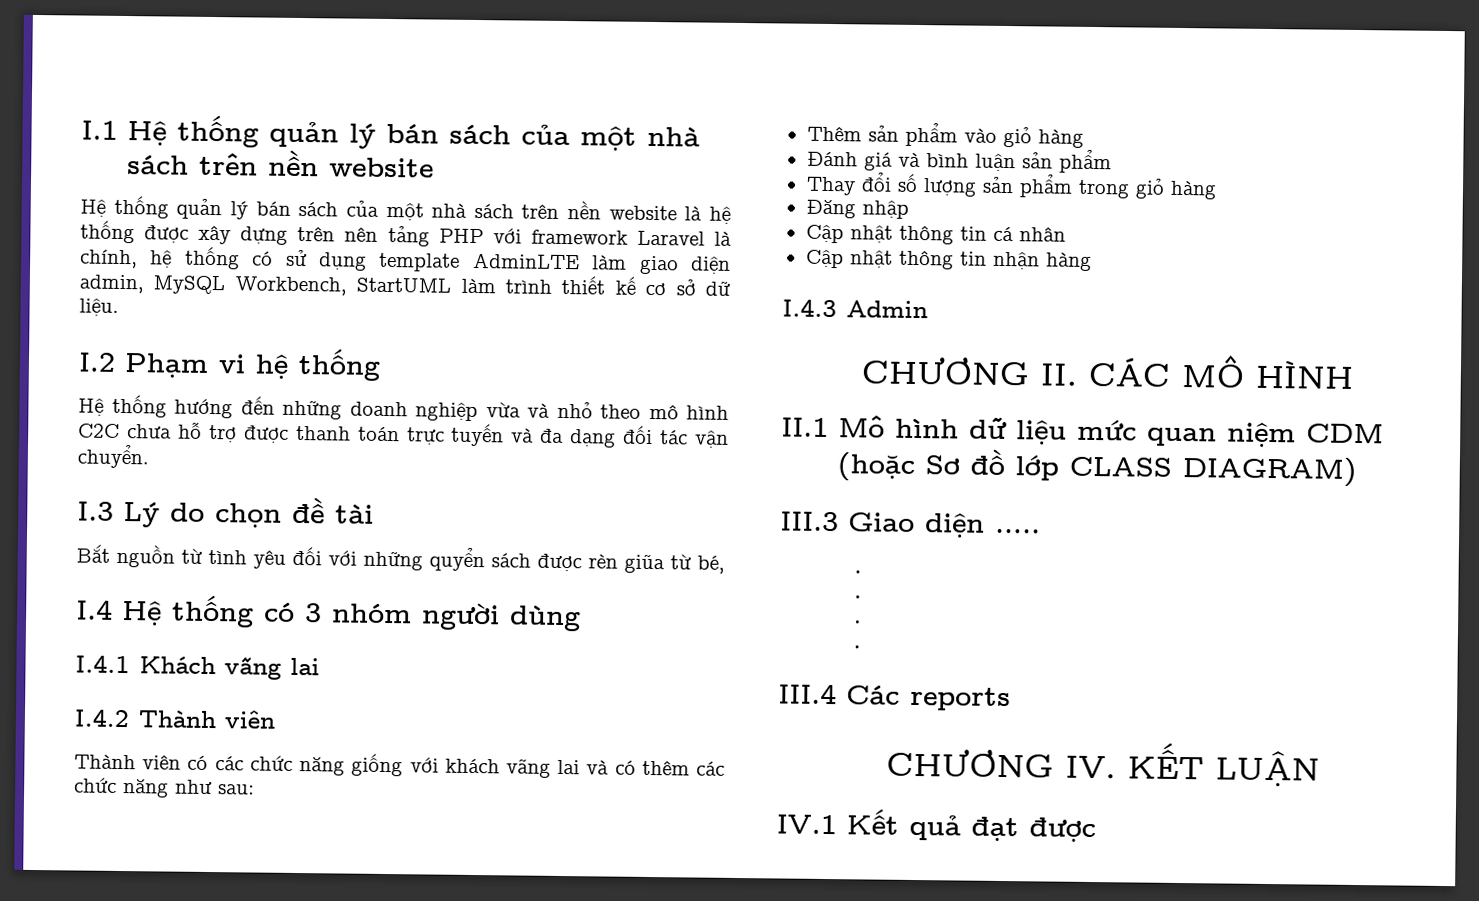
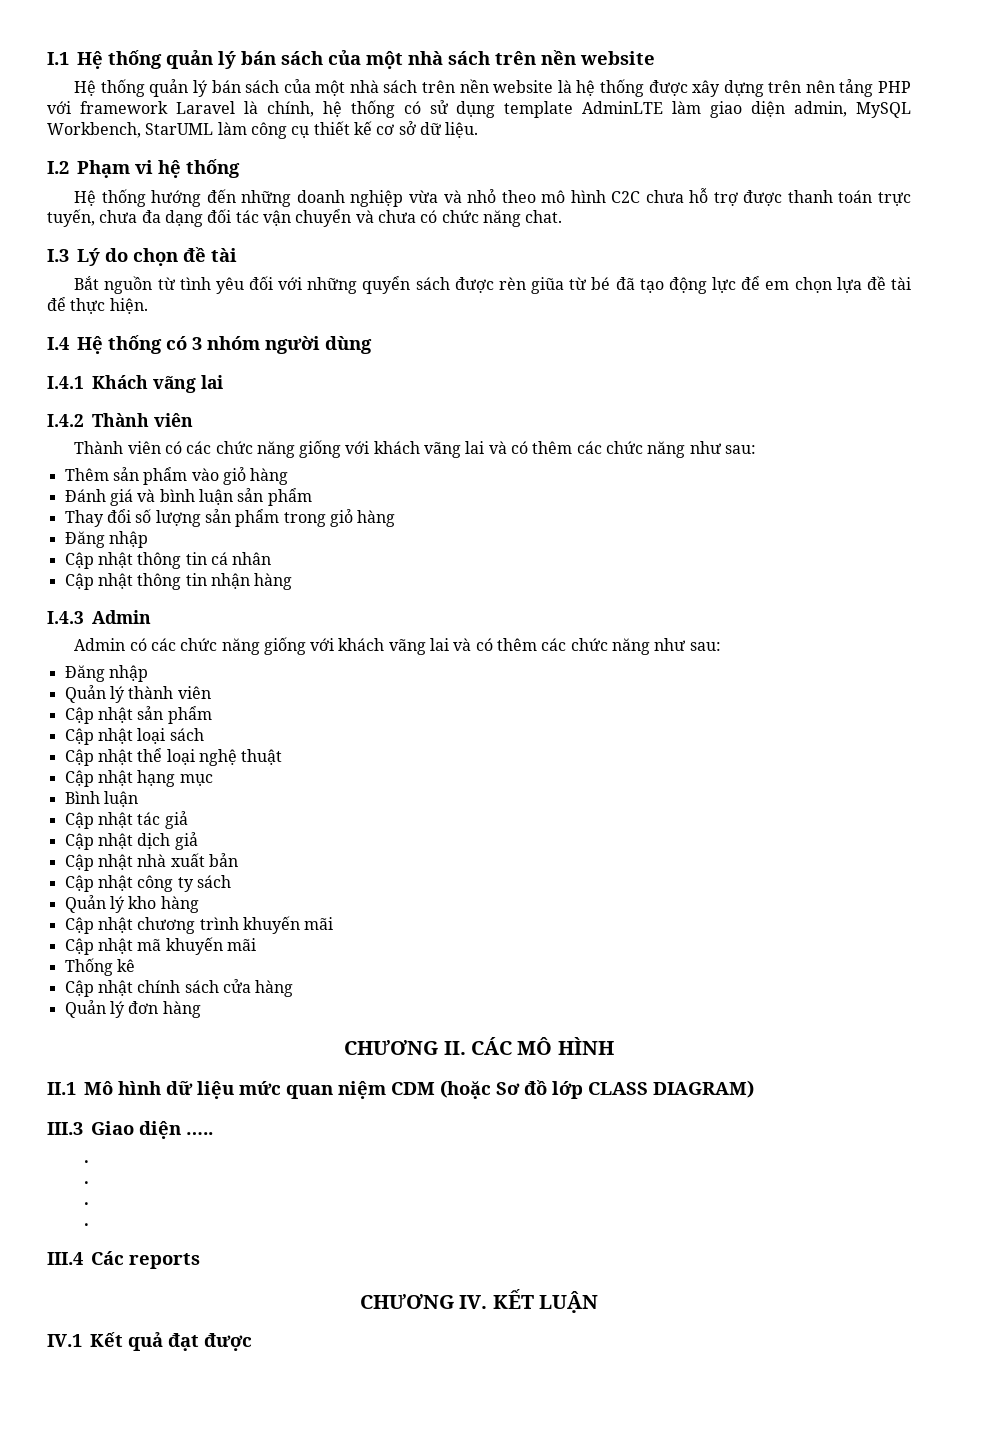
- Hệ thống quản lý bán sách của một nhà sách trên nền website là hệ thống được xây dựng trên nên tảng PHP với framework Laravel là chính, hệ thống có sử dụng template AdminLTE làm giao diện admin, MySQL Workbench, StartUML làm trình thiết kế cơ sở dữ liệu.
+ Hệ thống quản lý bán sách của một nhà sách trên nền website là hệ thống được xây dựng trên nên tảng PHP với framework Laravel là chính, hệ thống có sử dụng template AdminLTE làm giao diện admin, MySQL Workbench, StarUML làm công cụ thiết kế cơ sở dữ liệu.
- Hệ thống hướng đến những doanh nghiệp vừa và nhỏ theo mô hình C2C chưa hỗ trợ được thanh toán trực tuyến và đa dạng đối tác vận chuyển.
+ Hệ thống hướng đến những doanh nghiệp vừa và nhỏ theo mô hình C2C chưa hỗ trợ được thanh toán trực tuyến, chưa đa dạng đối tác vận chuyển và chưa có chức năng chat.
- Bắt nguồn từ tình yêu đối với những quyển sách được rèn giũa từ bé,
+ Bắt nguồn từ tình yêu đối với những quyển sách được rèn giũa từ bé đã tạo động lực để em chọn lựa đề tài để thực hiện.
+ Admin có các chức năng giống với khách vãng lai và có thêm các chức năng như sau:
+ Đăng nhập
+ Quản lý thành viên
+ Cập nhật sản phẩm
+ Cập nhật loại sách
+ Cập nhật thể loại nghệ thuật
+ Cập nhật hạng mục
+ Bình luận
+ Cập nhật tác giả
+ Cập nhật dịch giả
+ Cập nhật nhà xuất bản
+ Cập nhật công ty sách
+ Quản lý kho hàng
+ Cập nhật chương trình khuyến mãi
+ Cập nhật mã khuyến mãi
+ Thống kê
+ Cập nhật chính sách cửa hàng
+ Quản lý đơn hàng

